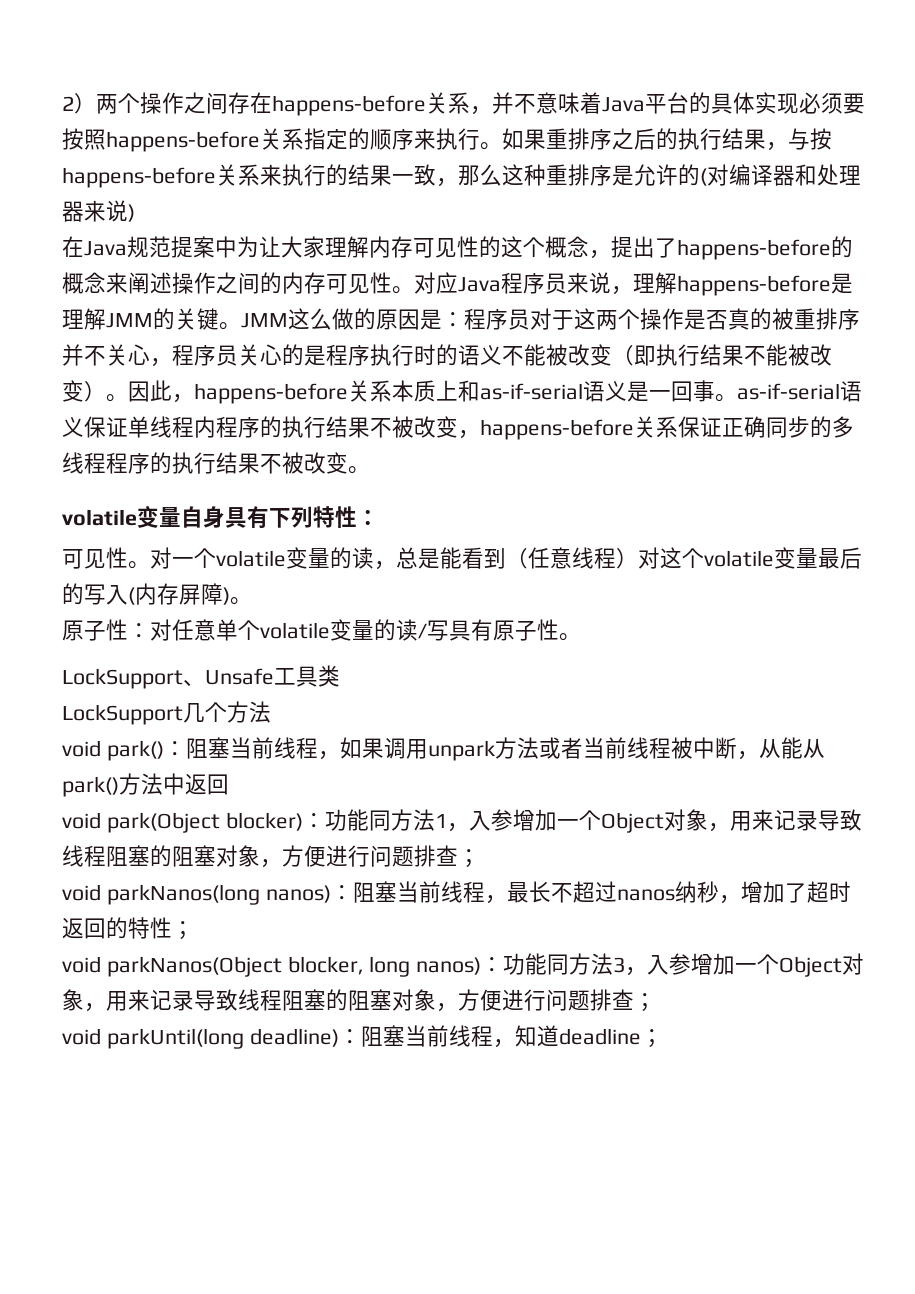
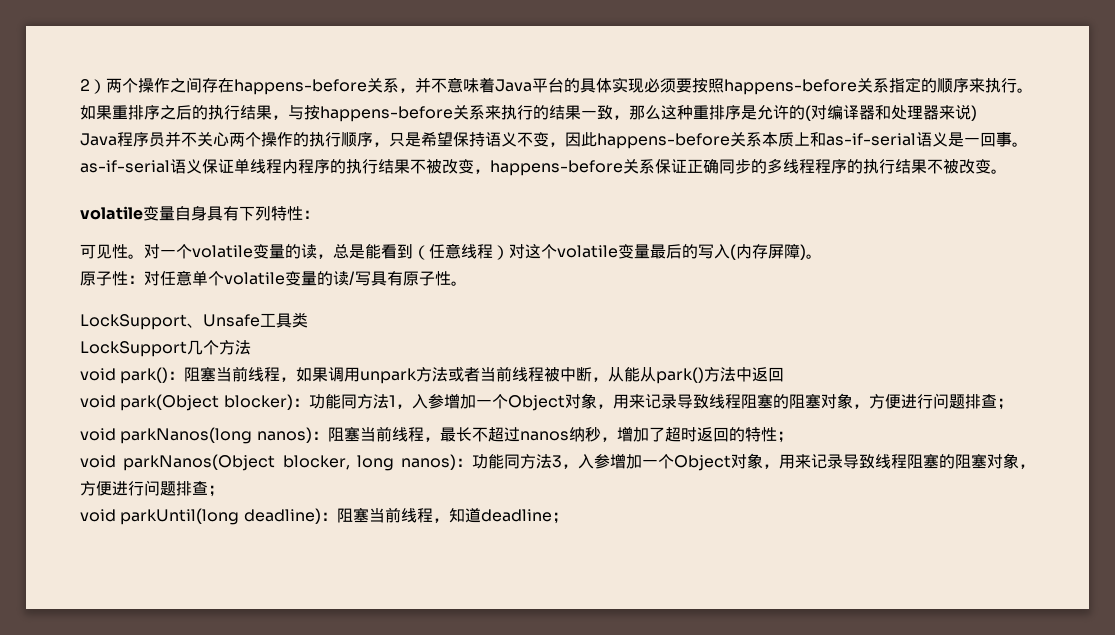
- 在Java规范提案中为让大家理解内存可见性的这个概念，提出了happens-before的概念来阐述操作之间的内存可见性。对应Java程序员来说，理解happens-before是理解JMM的关键。JMM这么做的原因是：程序员对于这两个操作是否真的被重排序并不关心，程序员关心的是程序执行时的语义不能被改变（即执行结果不能被改变）。因此，happens-before关系本质上和as-if-serial语义是一回事。as-if-serial语义保证单线程内程序的执行结果不被改变，happens-before关系保证正确同步的多线程程序的执行结果不被改变。
+ Java程序员并不关心两个操作的执行顺序，只是希望保持语义不变，因此happens-before关系本质上和as-if-serial语义是一回事。as-if-serial语义保证单线程内程序的执行结果不被改变，happens-before关系保证正确同步的多线程程序的执行结果不被改变。

